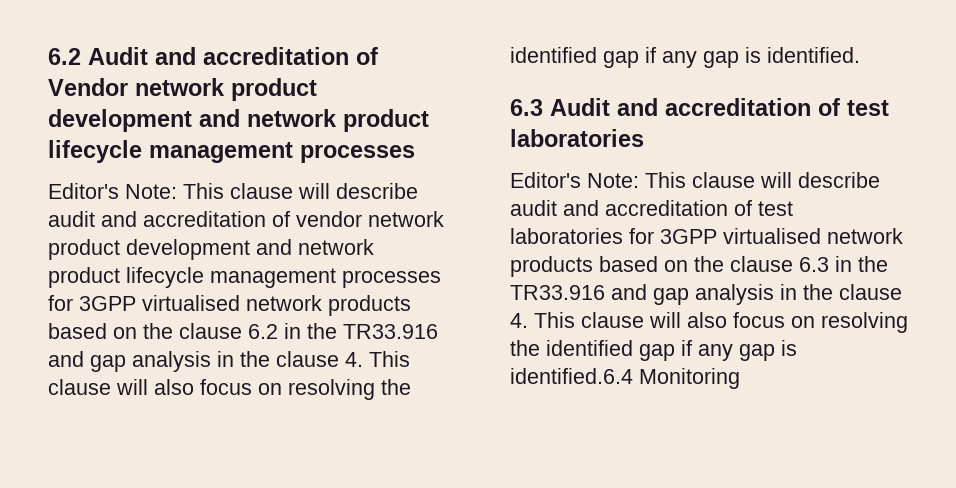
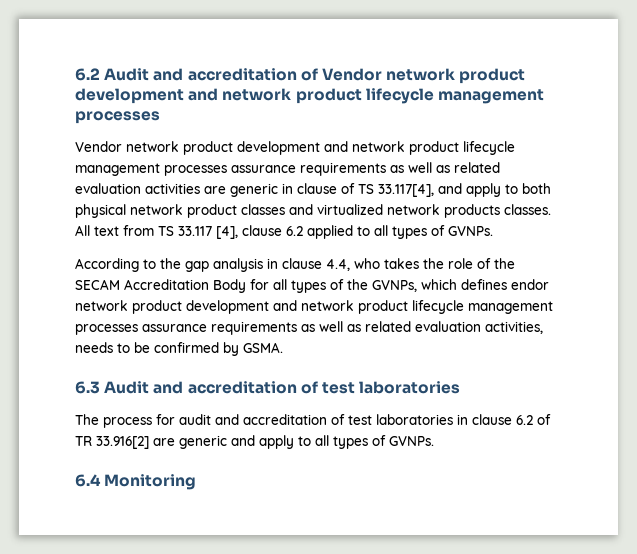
- Editor's Note: This clause will describe audit and accreditation of vendor network product development and network product lifecycle management processes for 3GPP virtualised network products based on the clause 6.2 in the TR33.916 and gap analysis in the clause 4. This clause will also focus on resolving the identified gap if any gap is identified.
+ Vendor network product development and network product lifecycle management processes assurance requirements as well as related evaluation activities are generic in clause of TS 33.117[4], and apply to both physical network product classes and virtualized network products classes. All text from TS 33.117 [4], clause 6.2 applied to all types of GVNPs.
+ According to the gap analysis in clause 4.4, who takes the role of the SECAM Accreditation Body for all types of the GVNPs, which defines endor network product development and network product lifecycle management processes assurance requirements as well as related evaluation activities, needs to be confirmed by GSMA.
- Editor's Note: This clause will describe audit and accreditation of test laboratories for 3GPP virtualised network products based on the clause 6.3 in the TR33.916 and gap analysis in the clause 4. This clause will also focus on resolving the identified gap if any gap is identified.6.4 Monitoring
+ The process for audit and accreditation of test laboratories in clause 6.2 of TR 33.916[2] are generic and apply to all types of GVNPs.
+ 6.4 Monitoring

